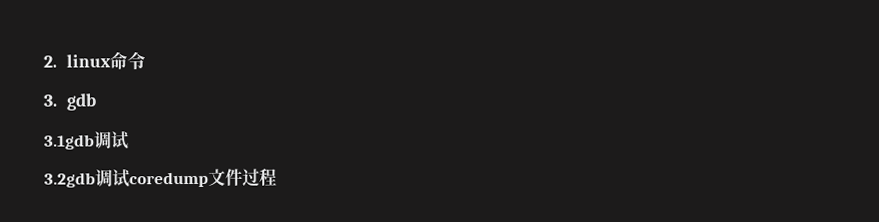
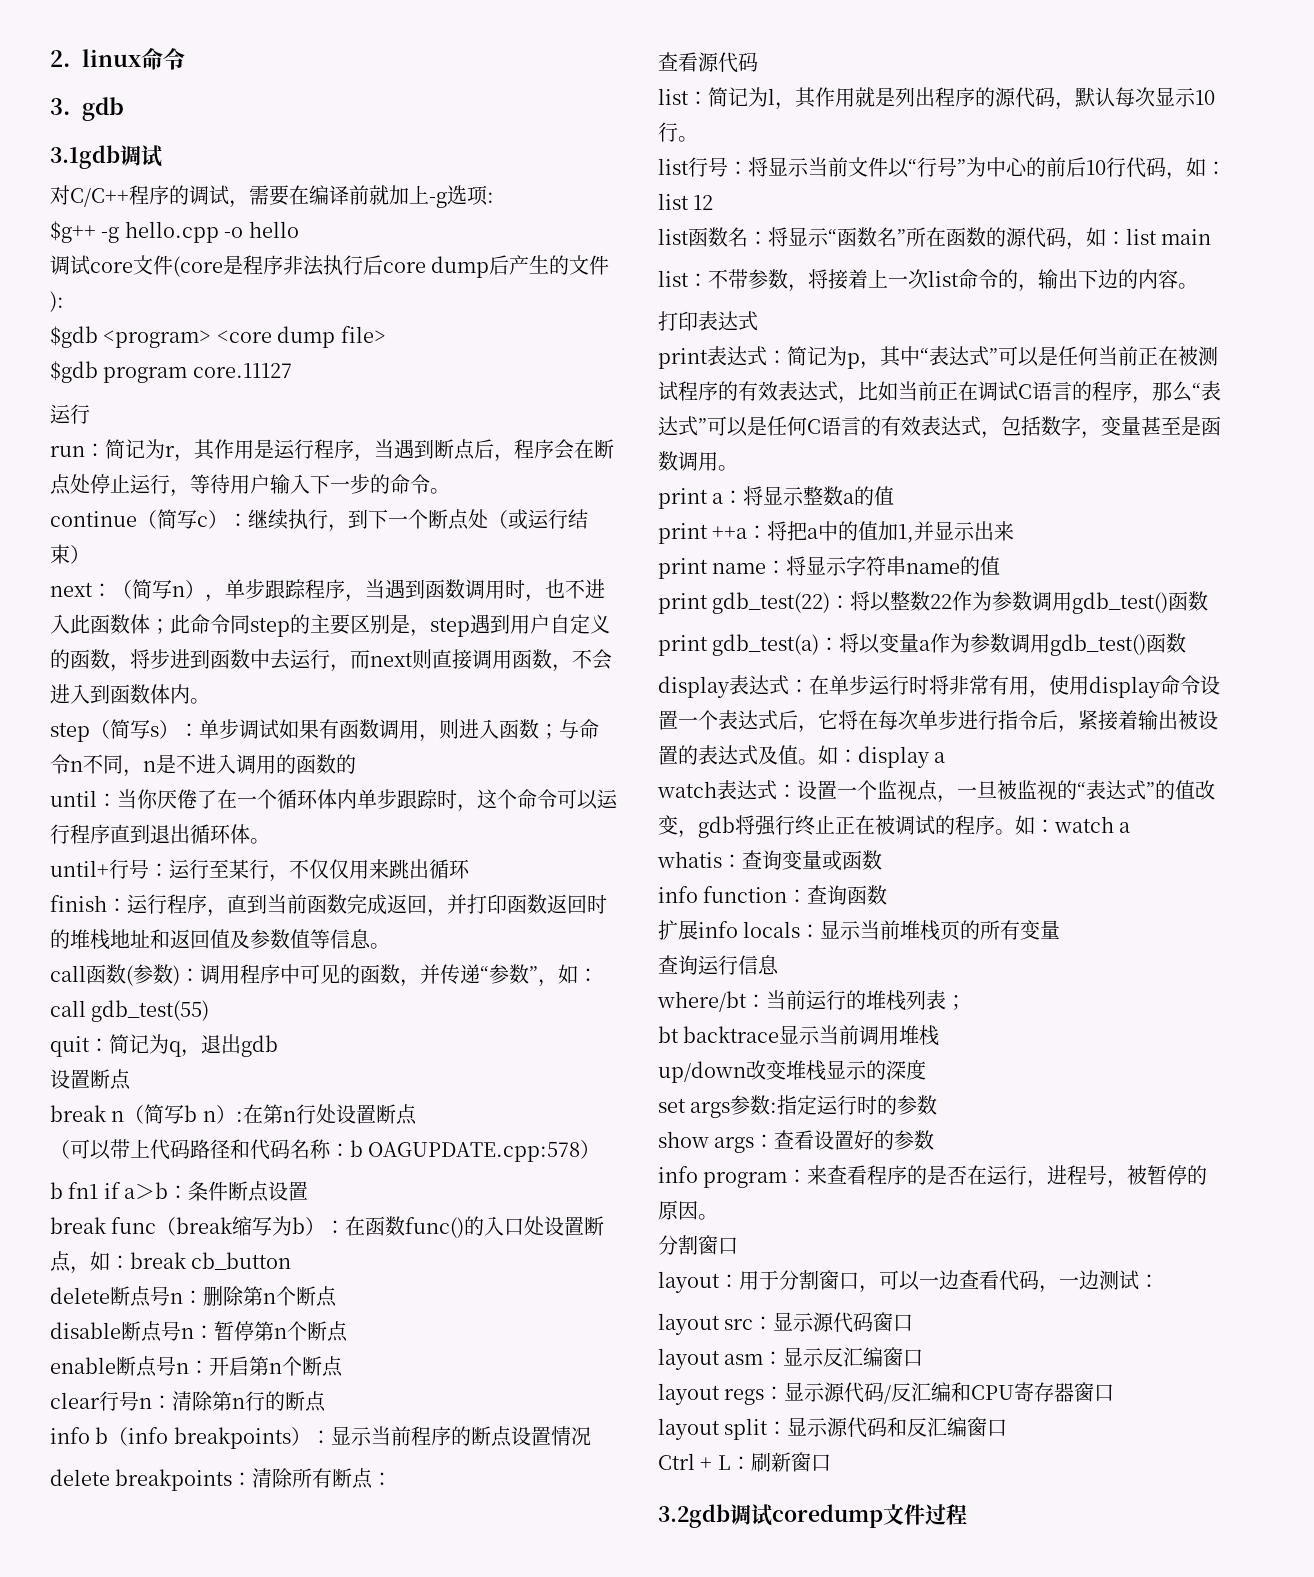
+ 对C/C++程序的调试，需要在编译前就加上-g选项:
+ $g++ -g hello.cpp -o hello
+ 调试core文件(core是程序非法执行后core dump后产生的文件):
+ $gdb <program> <core dump file>
+ $gdb program core.11127
+ 运行
+ run：简记为r，其作用是运行程序，当遇到断点后，程序会在断点处停止运行，等待用户输入下一步的命令。
+ continue（简写c）：继续执行，到下一个断点处（或运行结束）
+ next：（简写n），单步跟踪程序，当遇到函数调用时，也不进入此函数体；此命令同step的主要区别是，step遇到用户自定义的函数，将步进到函数中去运行，而next则直接调用函数，不会进入到函数体内。
+ step（简写s）：单步调试如果有函数调用，则进入函数；与命令n不同，n是不进入调用的函数的
+ until：当你厌倦了在一个循环体内单步跟踪时，这个命令可以运行程序直到退出循环体。
+ until+行号：运行至某行，不仅仅用来跳出循环
+ finish：运行程序，直到当前函数完成返回，并打印函数返回时的堆栈地址和返回值及参数值等信息。
+ call函数(参数)：调用程序中可见的函数，并传递“参数”，如：call gdb_test(55)
+ quit：简记为q，退出gdb
+ 设置断点
+ break n（简写b n）:在第n行处设置断点
+ （可以带上代码路径和代码名称：b OAGUPDATE.cpp:578）
+ b fn1 if a＞b：条件断点设置
+ break func（break缩写为b）：在函数func()的入口处设置断点，如：break cb_button
+ delete断点号n：删除第n个断点
+ disable断点号n：暂停第n个断点
+ enable断点号n：开启第n个断点
+ clear行号n：清除第n行的断点
+ info b（info breakpoints）：显示当前程序的断点设置情况
+ delete breakpoints：清除所有断点：
+ 查看源代码
+ list：简记为l，其作用就是列出程序的源代码，默认每次显示10行。
+ list行号：将显示当前文件以“行号”为中心的前后10行代码，如：list 12
+ list函数名：将显示“函数名”所在函数的源代码，如：list main
+ list：不带参数，将接着上一次list命令的，输出下边的内容。
+ 打印表达式
+ print表达式：简记为p，其中“表达式”可以是任何当前正在被测试程序的有效表达式，比如当前正在调试C语言的程序，那么“表达式”可以是任何C语言的有效表达式，包括数字，变量甚至是函数调用。
+ print a：将显示整数a的值
+ print ++a：将把a中的值加1,并显示出来
+ print name：将显示字符串name的值
+ print gdb_test(22)：将以整数22作为参数调用gdb_test()函数
+ print gdb_test(a)：将以变量a作为参数调用gdb_test()函数
+ display表达式：在单步运行时将非常有用，使用display命令设置一个表达式后，它将在每次单步进行指令后，紧接着输出被设置的表达式及值。如：display a
+ watch表达式：设置一个监视点，一旦被监视的“表达式”的值改变，gdb将强行终止正在被调试的程序。如：watch a
+ whatis：查询变量或函数
+ info function：查询函数
+ 扩展info locals：显示当前堆栈页的所有变量
+ 查询运行信息
+ where/bt：当前运行的堆栈列表；
+ bt backtrace显示当前调用堆栈
+ up/down改变堆栈显示的深度
+ set args参数:指定运行时的参数
+ show args：查看设置好的参数
+ info program：来查看程序的是否在运行，进程号，被暂停的原因。
+ 分割窗口
+ layout：用于分割窗口，可以一边查看代码，一边测试：
+ layout src：显示源代码窗口
+ layout asm：显示反汇编窗口
+ layout regs：显示源代码/反汇编和CPU寄存器窗口
+ layout split：显示源代码和反汇编窗口
+ Ctrl + L：刷新窗口

